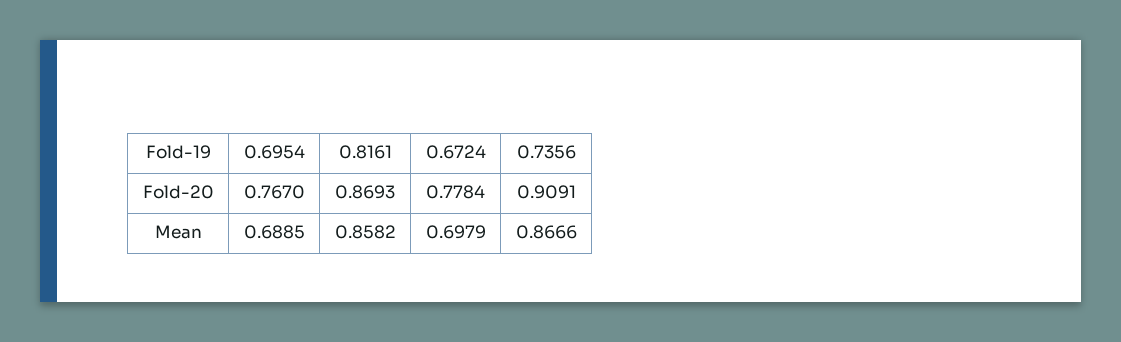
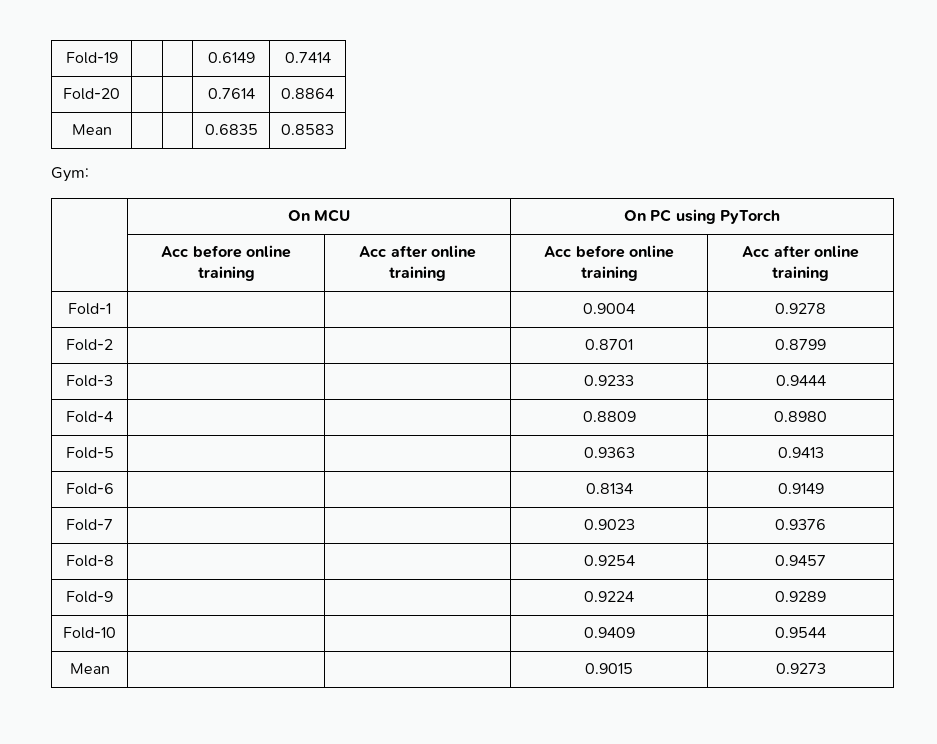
- Fold-19 | 0.6954 | 0.8161 | 0.6724 | 0.7356
- Fold-20 | 0.7670 | 0.8693 | 0.7784 | 0.9091
- Mean | 0.6885 | 0.8582 | 0.6979 | 0.8666
+ Fold-19 | | | 0.6149 | 0.7414
+ Fold-20 | | | 0.7614 | 0.8864
+ Mean | | | 0.6835 | 0.8583
+ Gym:
+ | On MCU | On PC using PyTorch
+ | Acc before online training | Acc after online training | Acc before online training | Acc after online training
+ Fold-1 | | | 0.9004 | 0.9278
+ Fold-2 | | | 0.8701 | 0.8799
+ Fold-3 | | | 0.9233 | 0.9444
+ Fold-4 | | | 0.8809 | 0.8980
+ Fold-5 | | | 0.9363 | 0.9413
+ Fold-6 | | | 0.8134 | 0.9149
+ Fold-7 | | | 0.9023 | 0.9376
+ Fold-8 | | | 0.9254 | 0.9457
+ Fold-9 | | | 0.9224 | 0.9289
+ Fold-10 | | | 0.9409 | 0.9544
+ Mean | | | 0.9015 | 0.9273

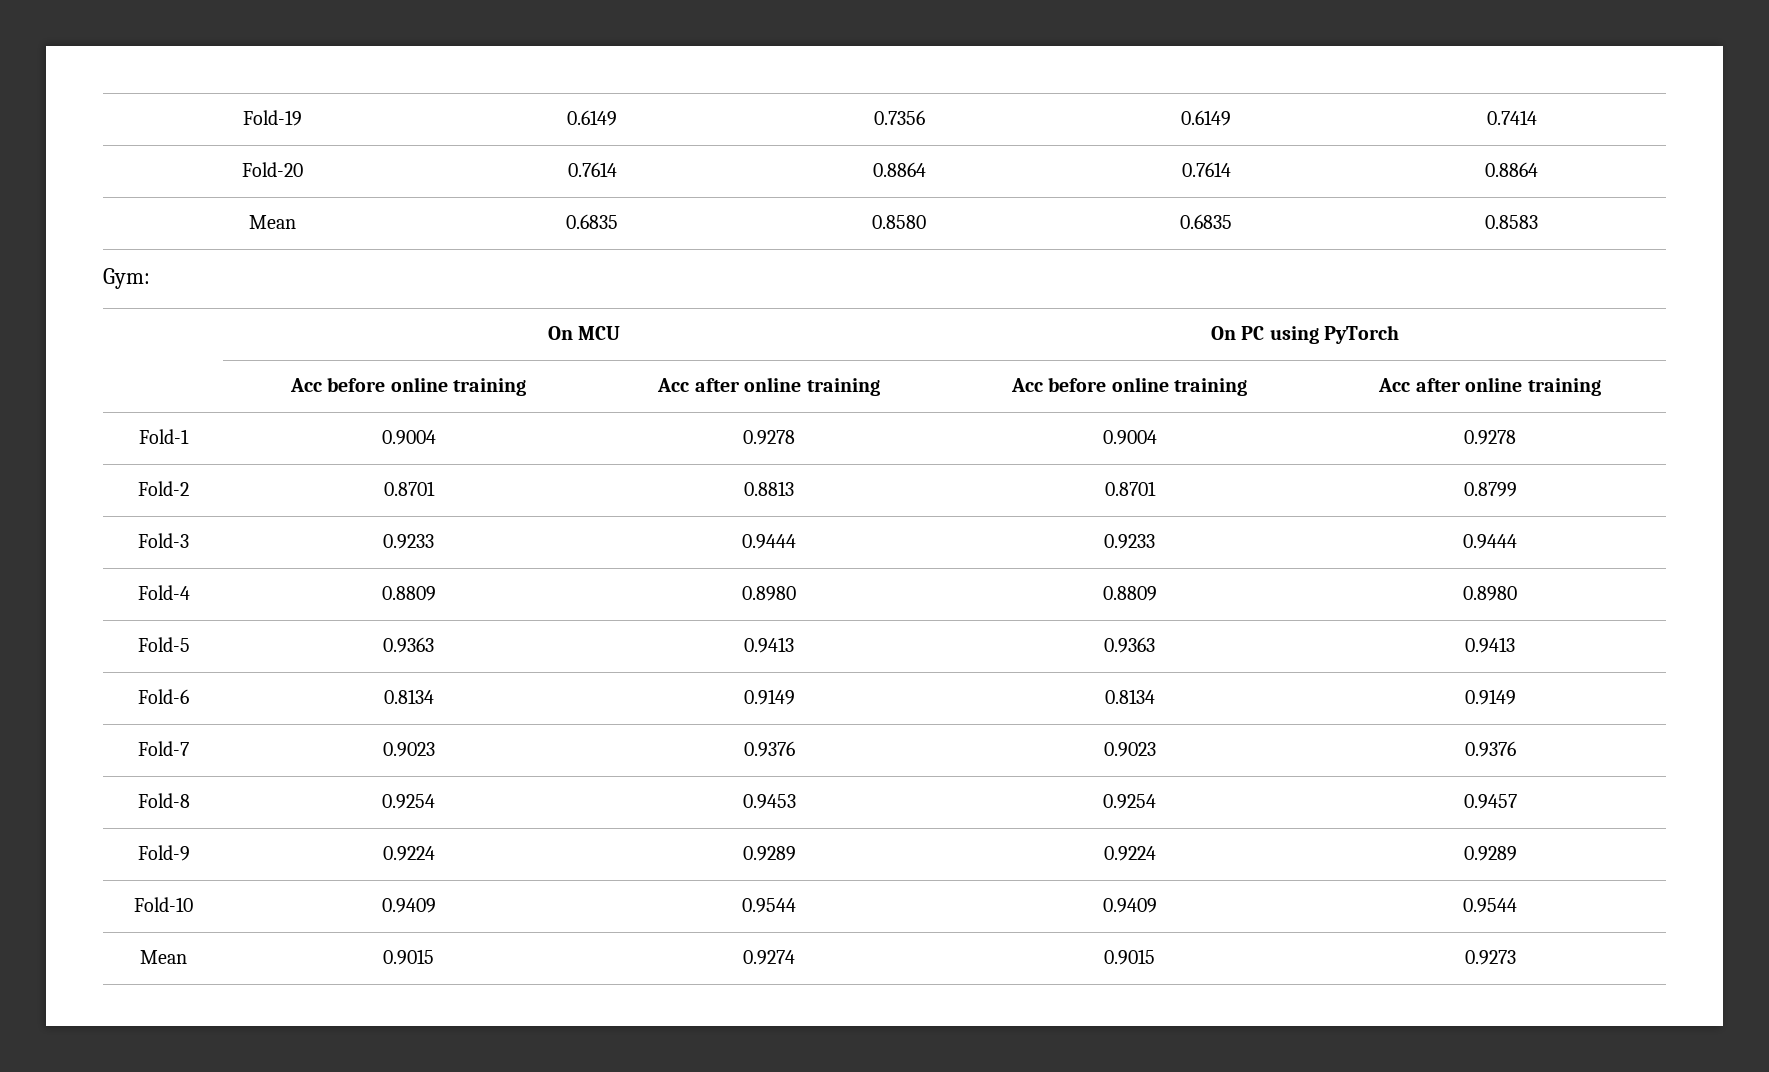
- Fold-19 | | | 0.6149 | 0.7414
+ Fold-19 | 0.6149 | 0.7356 | 0.6149 | 0.7414
- Fold-20 | | | 0.7614 | 0.8864
+ Fold-20 | 0.7614 | 0.8864 | 0.7614 | 0.8864
- Mean | | | 0.6835 | 0.8583
+ Mean | 0.6835 | 0.8580 | 0.6835 | 0.8583
- Fold-1 | | | 0.9004 | 0.9278
+ Fold-1 | 0.9004 | 0.9278 | 0.9004 | 0.9278
- Fold-2 | | | 0.8701 | 0.8799
+ Fold-2 | 0.8701 | 0.8813 | 0.8701 | 0.8799
- Fold-3 | | | 0.9233 | 0.9444
+ Fold-3 | 0.9233 | 0.9444 | 0.9233 | 0.9444
- Fold-4 | | | 0.8809 | 0.8980
+ Fold-4 | 0.8809 | 0.8980 | 0.8809 | 0.8980
- Fold-5 | | | 0.9363 | 0.9413
+ Fold-5 | 0.9363 | 0.9413 | 0.9363 | 0.9413
- Fold-6 | | | 0.8134 | 0.9149
+ Fold-6 | 0.8134 | 0.9149 | 0.8134 | 0.9149
- Fold-7 | | | 0.9023 | 0.9376
+ Fold-7 | 0.9023 | 0.9376 | 0.9023 | 0.9376
- Fold-8 | | | 0.9254 | 0.9457
+ Fold-8 | 0.9254 | 0.9453 | 0.9254 | 0.9457
- Fold-9 | | | 0.9224 | 0.9289
+ Fold-9 | 0.9224 | 0.9289 | 0.9224 | 0.9289
- Fold-10 | | | 0.9409 | 0.9544
+ Fold-10 | 0.9409 | 0.9544 | 0.9409 | 0.9544
- Mean | | | 0.9015 | 0.9273
+ Mean | 0.9015 | 0.9274 | 0.9015 | 0.9273

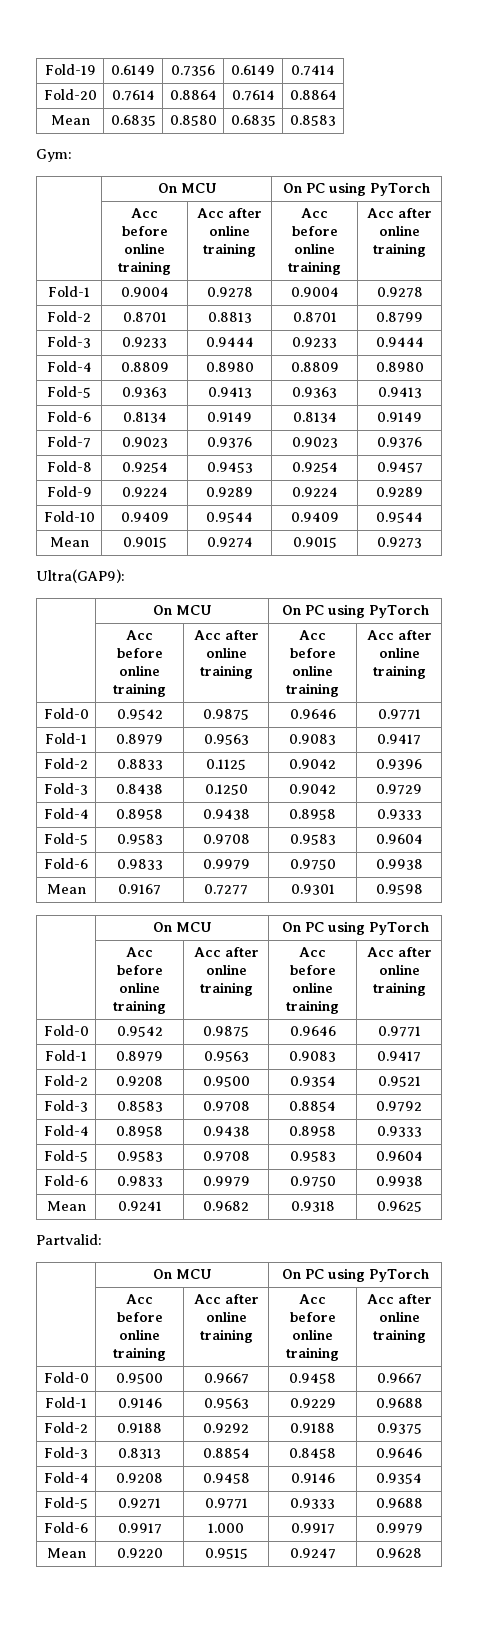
+ Ultra(GAP9):
+ | On MCU | On PC using PyTorch
+ | Acc before online training | Acc after online training | Acc before online training | Acc after online training
+ Fold-0 | 0.9542 | 0.9875 | 0.9646 | 0.9771
+ Fold-1 | 0.8979 | 0.9563 | 0.9083 | 0.9417
+ Fold-2 | 0.8833 | 0.1125 | 0.9042 | 0.9396
+ Fold-3 | 0.8438 | 0.1250 | 0.9042 | 0.9729
+ Fold-4 | 0.8958 | 0.9438 | 0.8958 | 0.9333
+ Fold-5 | 0.9583 | 0.9708 | 0.9583 | 0.9604
+ Fold-6 | 0.9833 | 0.9979 | 0.9750 | 0.9938
+ Mean | 0.9167 | 0.7277 | 0.9301 | 0.9598
+ | On MCU | On PC using PyTorch
+ | Acc before online training | Acc after online training | Acc before online training | Acc after online training
+ Fold-0 | 0.9542 | 0.9875 | 0.9646 | 0.9771
+ Fold-1 | 0.8979 | 0.9563 | 0.9083 | 0.9417
+ Fold-2 | 0.9208 | 0.9500 | 0.9354 | 0.9521
+ Fold-3 | 0.8583 | 0.9708 | 0.8854 | 0.9792
+ Fold-4 | 0.8958 | 0.9438 | 0.8958 | 0.9333
+ Fold-5 | 0.9583 | 0.9708 | 0.9583 | 0.9604
+ Fold-6 | 0.9833 | 0.9979 | 0.9750 | 0.9938
+ Mean | 0.9241 | 0.9682 | 0.9318 | 0.9625
+ Partvalid:
+ | On MCU | On PC using PyTorch
+ | Acc before online training | Acc after online training | Acc before online training | Acc after online training
+ Fold-0 | 0.9500 | 0.9667 | 0.9458 | 0.9667
+ Fold-1 | 0.9146 | 0.9563 | 0.9229 | 0.9688
+ Fold-2 | 0.9188 | 0.9292 | 0.9188 | 0.9375
+ Fold-3 | 0.8313 | 0.8854 | 0.8458 | 0.9646
+ Fold-4 | 0.9208 | 0.9458 | 0.9146 | 0.9354
+ Fold-5 | 0.9271 | 0.9771 | 0.9333 | 0.9688
+ Fold-6 | 0.9917 | 1.000 | 0.9917 | 0.9979
+ Mean | 0.9220 | 0.9515 | 0.9247 | 0.9628

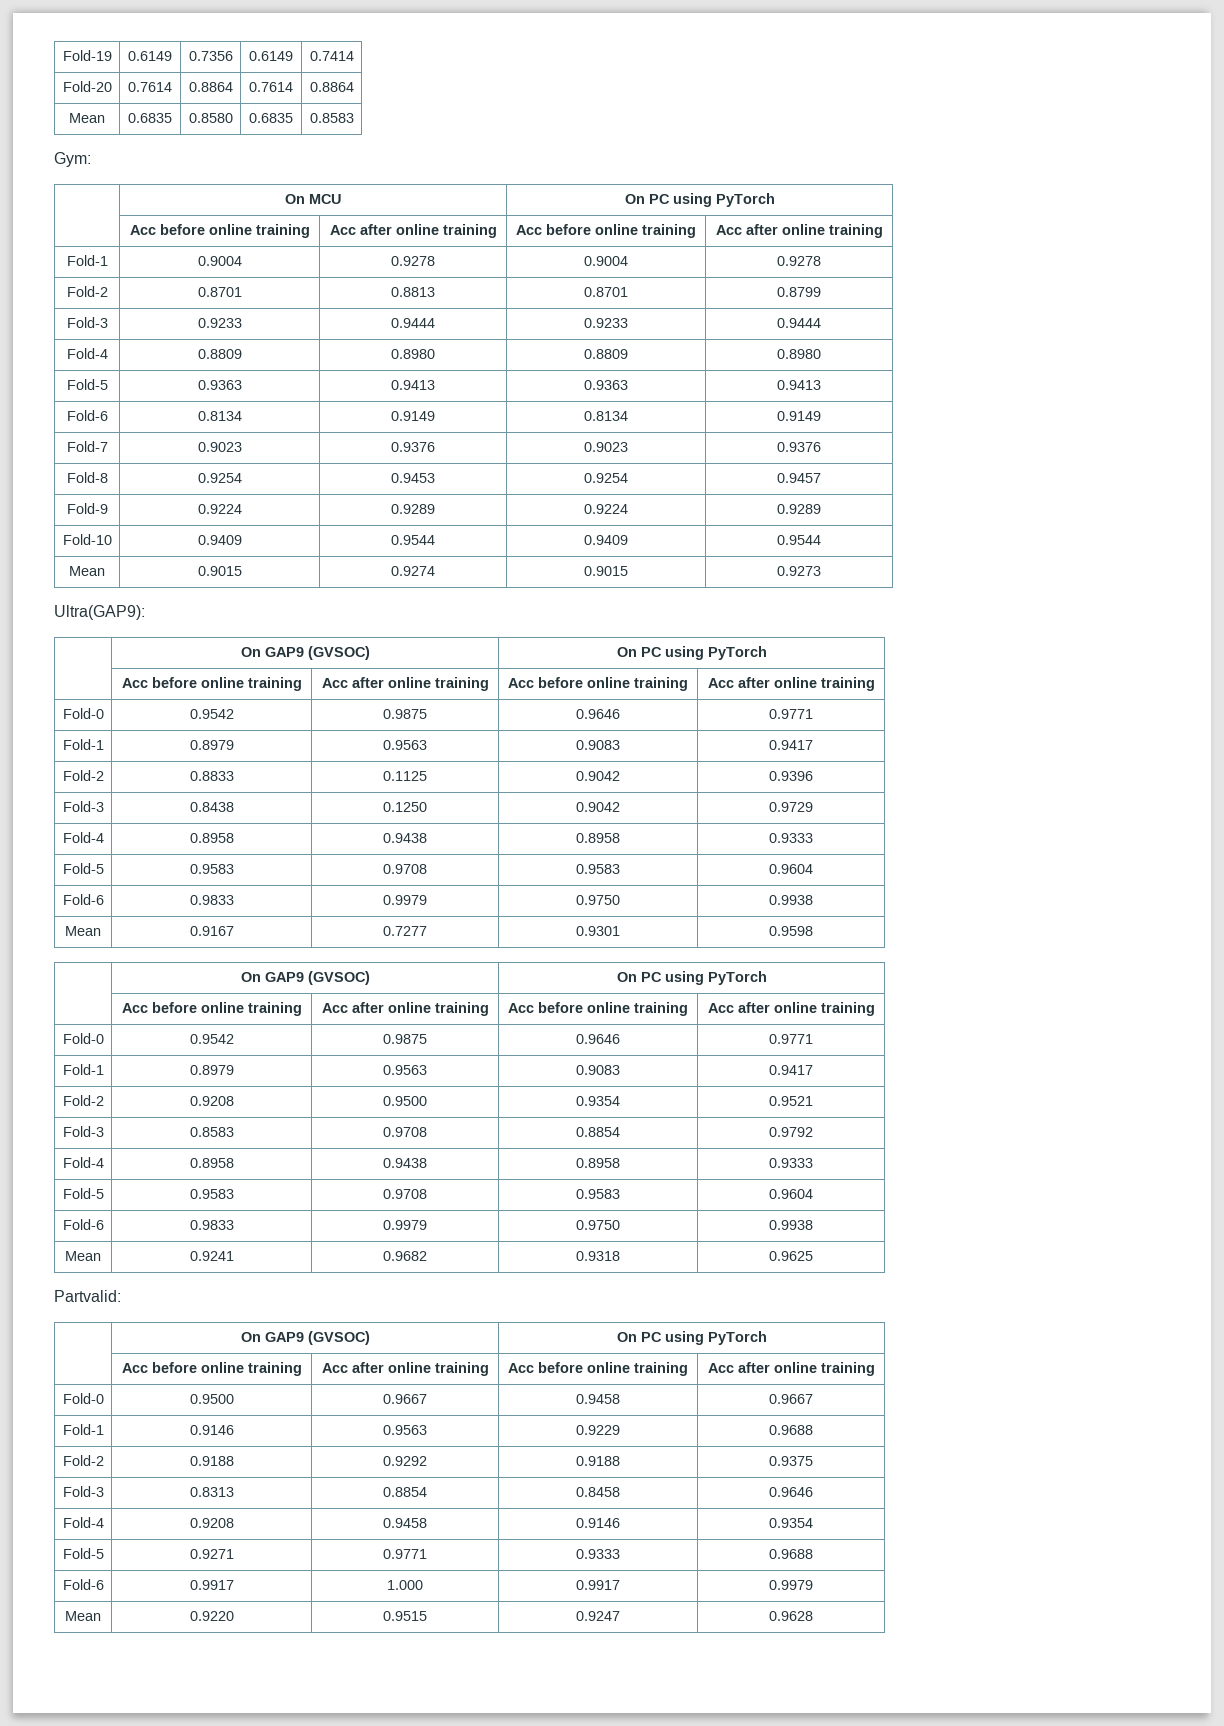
  Ultra(GAP9):
- | On MCU | On PC using PyTorch
+ | On GAP9 (GVSOC) | On PC using PyTorch
  Mean | 0.9167 | 0.7277 | 0.9301 | 0.9598
- | On MCU | On PC using PyTorch
+ | On GAP9 (GVSOC) | On PC using PyTorch
  Partvalid:
- | On MCU | On PC using PyTorch
+ | On GAP9 (GVSOC) | On PC using PyTorch

